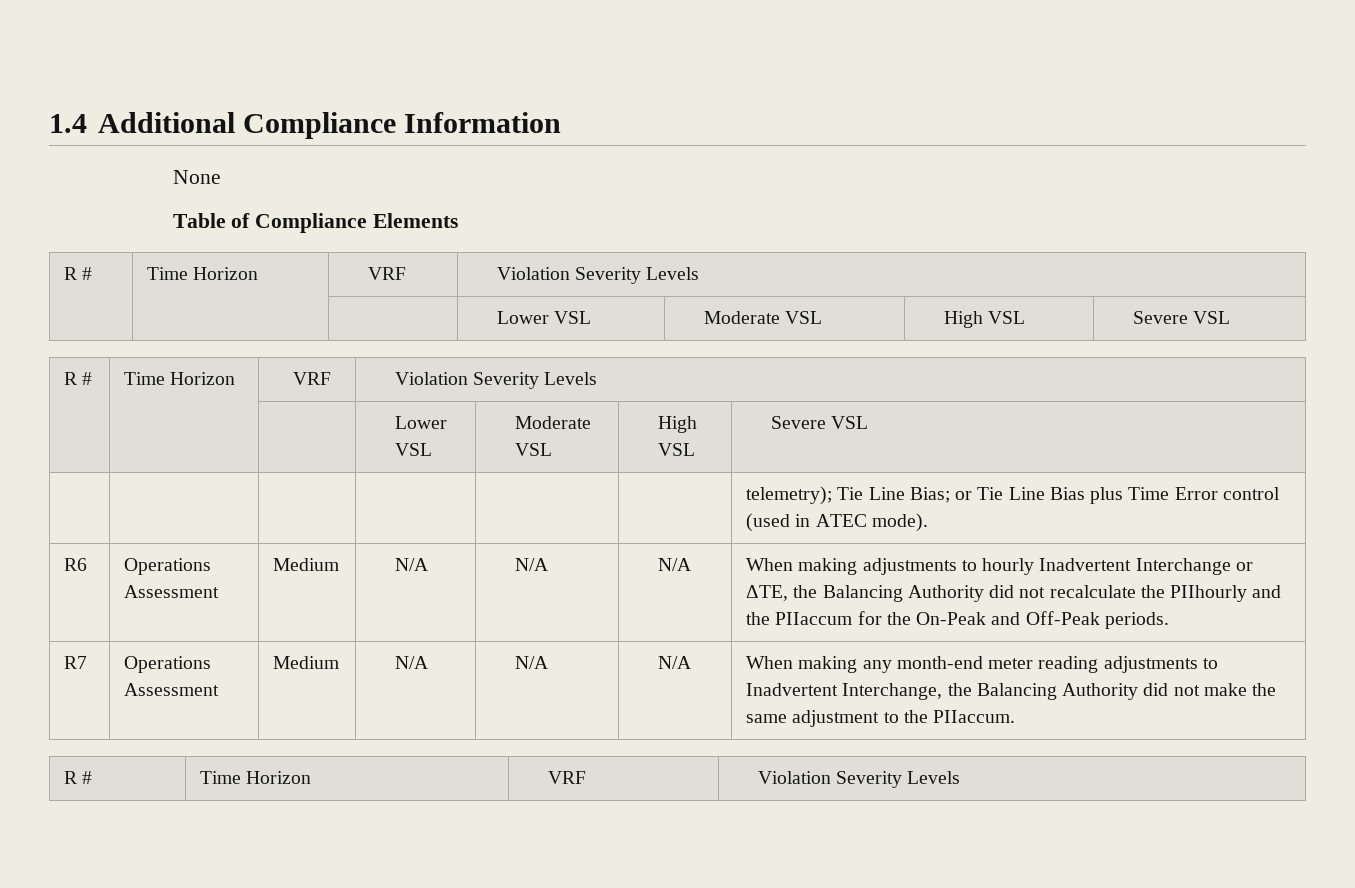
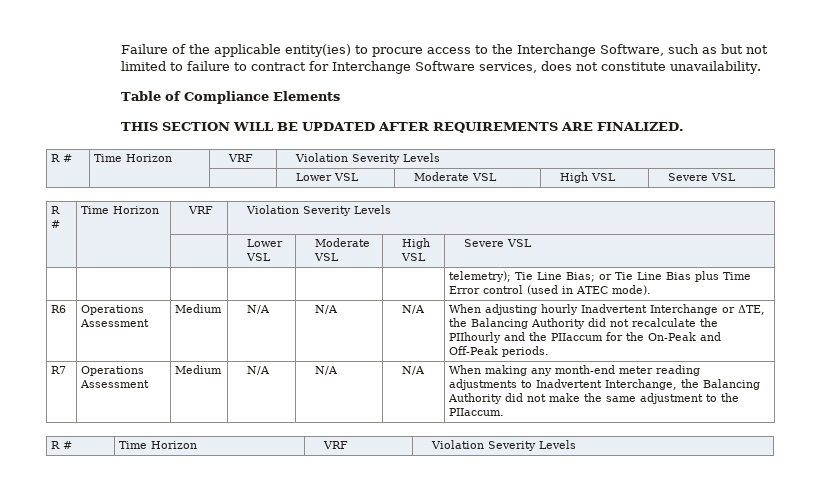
- 1.4 Additional Compliance Information
- None
+ Failure of the applicable entity(ies) to procure access to the Interchange Software, such as but not limited to failure to contract for Interchange Software services, does not constitute unavailability.
  Table of Compliance Elements
+ THIS SECTION WILL BE UPDATED AFTER REQUIREMENTS ARE FINALIZED.
- R6 | Operations Assessment | Medium | N/A | N/A | N/A | When making adjustments to hourly Inadvertent Interchange or ΔTE, the Balancing Authority did not recalculate the PIIhourly and the PIIaccum for the On-Peak and Off-Peak periods.
+ R6 | Operations Assessment | Medium | N/A | N/A | N/A | When adjusting hourly Inadvertent Interchange or ΔTE, the Balancing Authority did not recalculate the PIIhourly and the PIIaccum for the On-Peak and Off-Peak periods.

